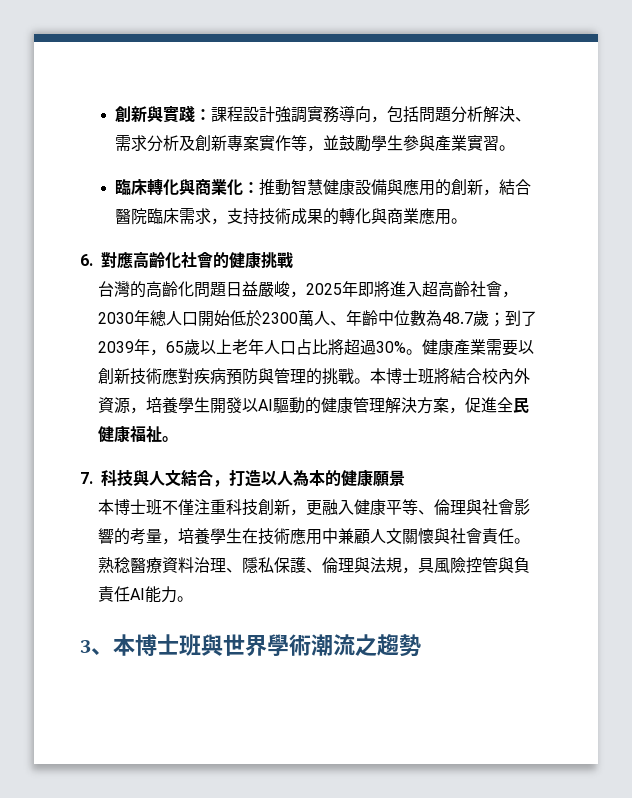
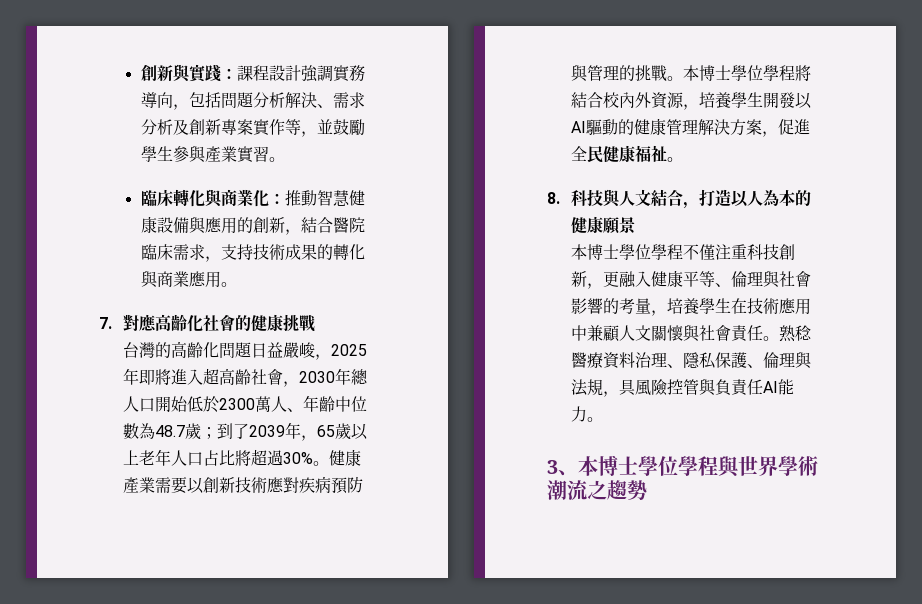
- 6.對應高齡化社會的健康挑戰
+ 7.對應高齡化社會的健康挑戰
- 本博士班將結合校內外資源，培養學生開發以AI驅動的健康管理解決方案，促進全民健康福祉。
+ 本博士學位學程將結合校內外資源，培養學生開發以AI驅動的健康管理解決方案，促進全民健康福祉。
- 7.科技與人文結合，打造以人為本的健康願景
+ 8.科技與人文結合，打造以人為本的健康願景
- 本博士班不僅注重科技創新，更融入健康平等、倫理與社會影響的考量，培養學生在技術應用中兼顧人文關懷與社會責任。
+ 本博士學位學程不僅注重科技創新，更融入健康平等、倫理與社會影響的考量，培養學生在技術應用中兼顧人文關懷與社會責任。
- 3、本博士班與世界學術潮流之趨勢
+ 3、本博士學位學程與世界學術潮流之趨勢

